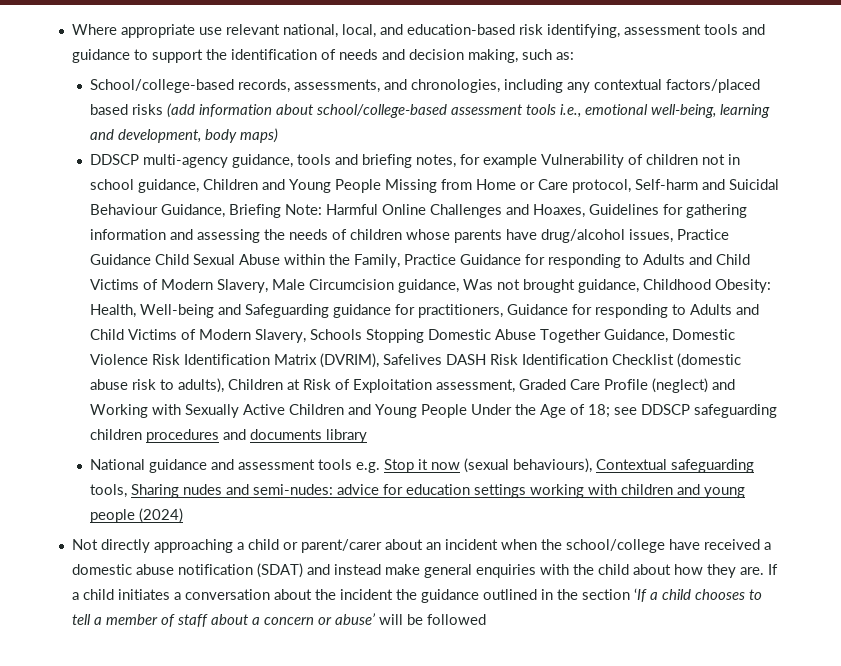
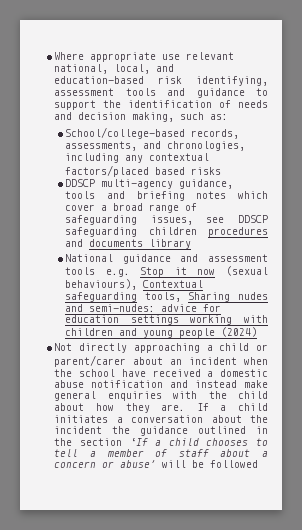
- School/college-based records, assessments, and chronologies, including any contextual factors/placed based risks (add information about school/college-based assessment tools i.e., emotional well-being, learning and development, body maps)
+ School/college-based records, assessments, and chronologies, including any contextual factors/placed based risks
- DDSCP multi-agency guidance, tools and briefing notes, for example Vulnerability of children not in school guidance, Children and Young People Missing from Home or Care protocol, Self-harm and Suicidal Behaviour Guidance, Briefing Note: Harmful Online Challenges and Hoaxes, Guidelines for gathering information and assessing the needs of children whose parents have drug/alcohol issues, Practice Guidance Child Sexual Abuse within the Family, Practice Guidance for responding to Adults and Child Victims of Modern Slavery, Male Circumcision guidance, Was not brought guidance, Childhood Obesity: Health, Well-being and Safeguarding guidance for practitioners, Guidance for responding to Adults and Child Victims of Modern Slavery, Schools Stopping Domestic Abuse Together Guidance, Domestic Violence Risk Identification Matrix (DVRIM), Safelives DASH Risk Identification Checklist (domestic abuse risk to adults), Children at Risk of Exploitation assessment, Graded Care Profile (neglect) and Working with Sexually Active Children and Young People Under the Age of 18; see DDSCP safeguarding children procedures and documents library
+ DDSCP multi-agency guidance, tools and briefing notes which cover a broad range of safeguarding issues, see DDSCP safeguarding children procedures and documents library
- Not directly approaching a child or parent/carer about an incident when the school/college have received a domestic abuse notification (SDAT) and instead make general enquiries with the child about how they are.
+ Not directly approaching a child or parent/carer about an incident when the school have received a domestic abuse notification and instead make general enquiries with the child about how they are.

